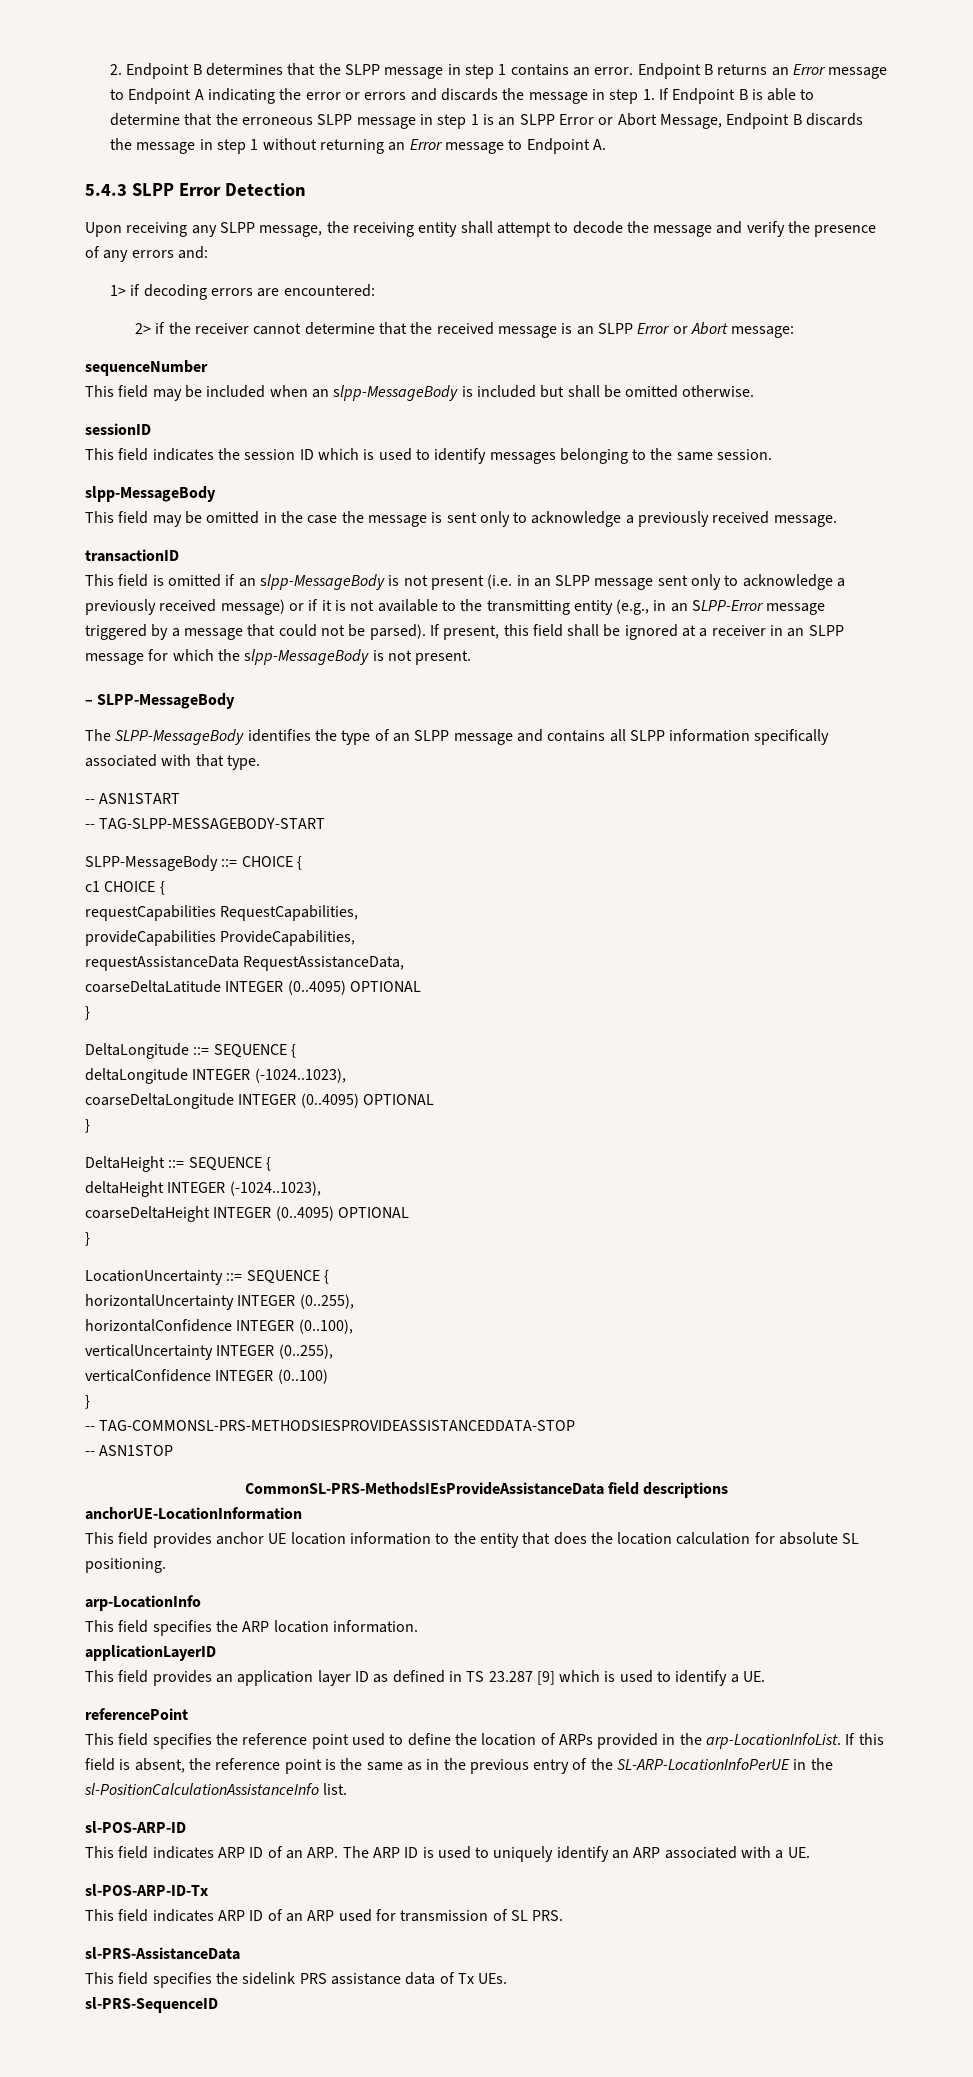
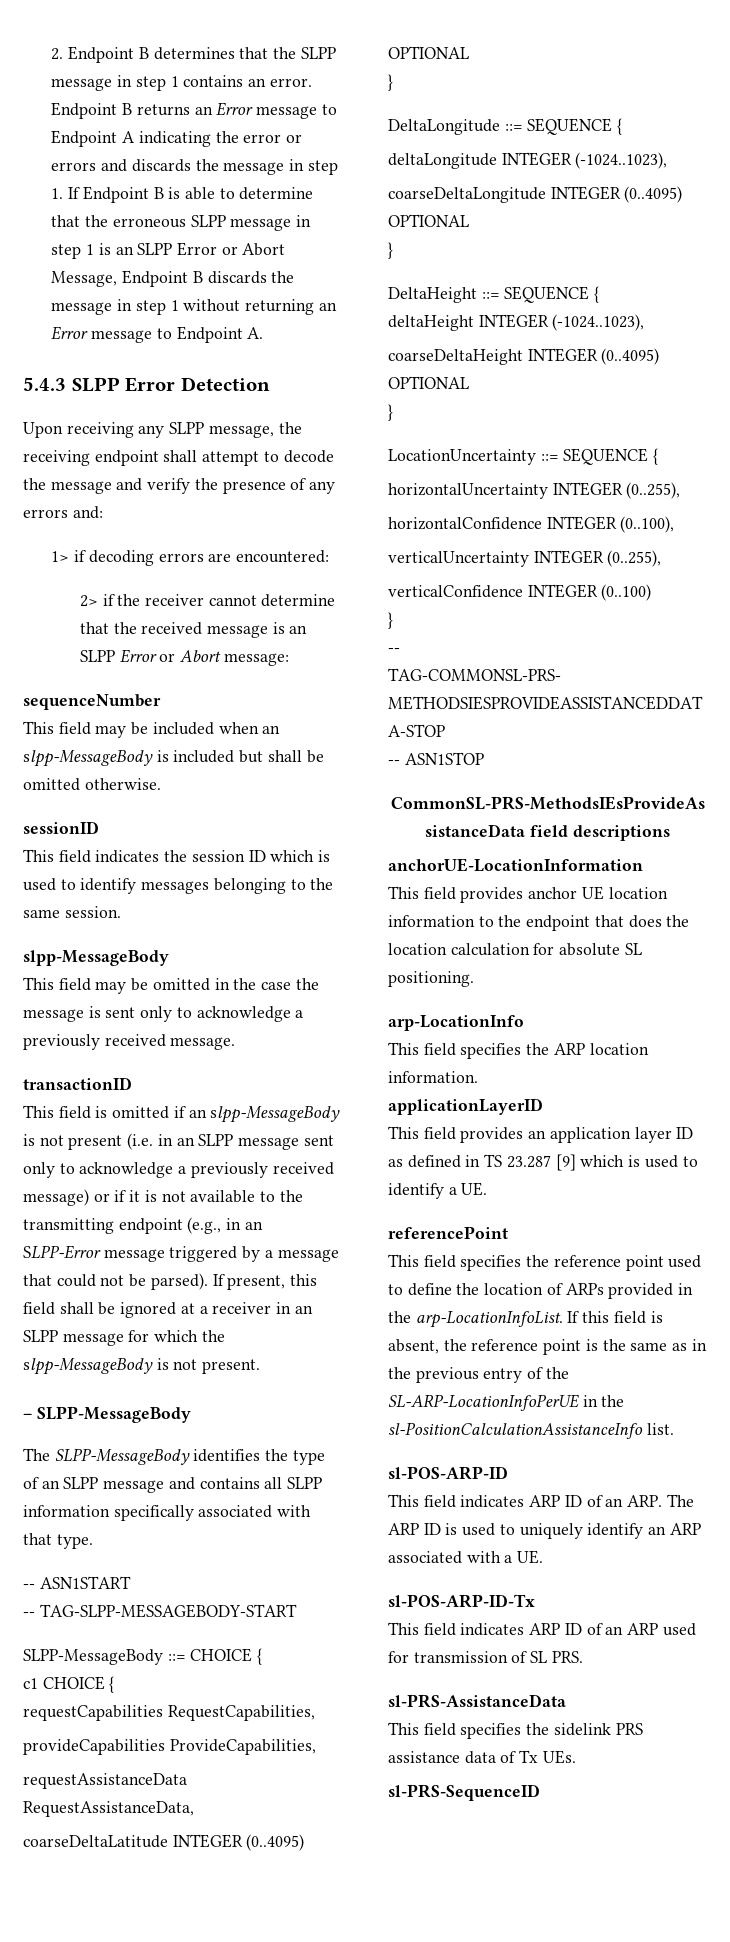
- Upon receiving any SLPP message, the receiving entity shall attempt to decode the message and verify the presence of any errors and:
+ Upon receiving any SLPP message, the receiving endpoint shall attempt to decode the message and verify the presence of any errors and:
- This field is omitted if an slpp-MessageBody is not present (i.e. in an SLPP message sent only to acknowledge a previously received message) or if it is not available to the transmitting entity (e.g., in an SLPP-Error message triggered by a message that could not be parsed).
+ This field is omitted if an slpp-MessageBody is not present (i.e. in an SLPP message sent only to acknowledge a previously received message) or if it is not available to the transmitting endpoint (e.g., in an SLPP-Error message triggered by a message that could not be parsed).
- This field provides anchor UE location information to the entity that does the location calculation for absolute SL positioning.
+ This field provides anchor UE location information to the endpoint that does the location calculation for absolute SL positioning.

